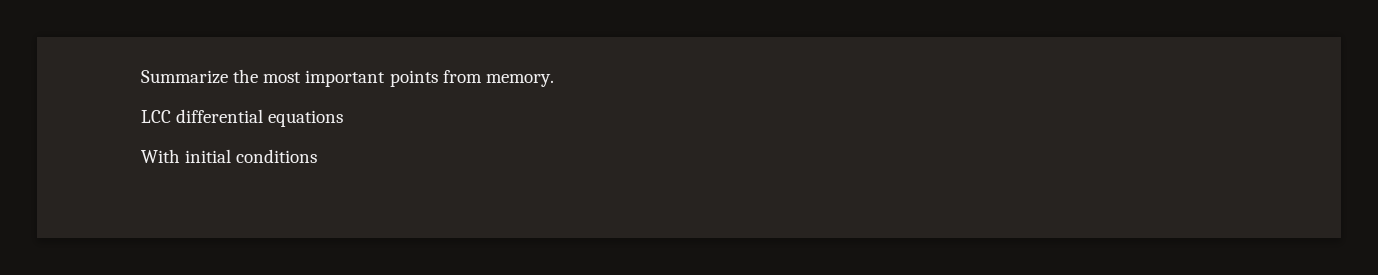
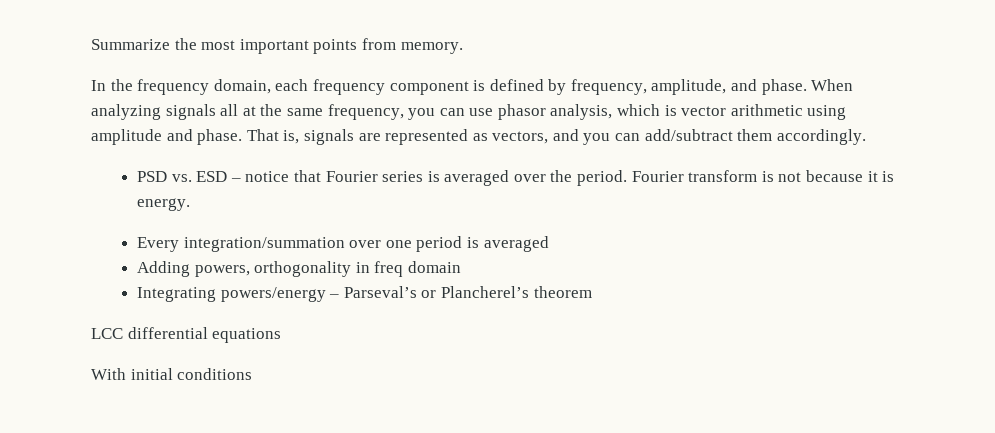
+ In the frequency domain, each frequency component is defined by frequency, amplitude, and phase. When analyzing signals all at the same frequency, you can use phasor analysis, which is vector arithmetic using amplitude and phase. That is, signals are represented as vectors, and you can add/subtract them accordingly.
+ PSD vs. ESD – notice that Fourier series is averaged over the period. Fourier transform is not because it is energy.
+ Every integration/summation over one period is averaged
+ Adding powers, orthogonality in freq domain
+ Integrating powers/energy – Parseval’s or Plancherel’s theorem

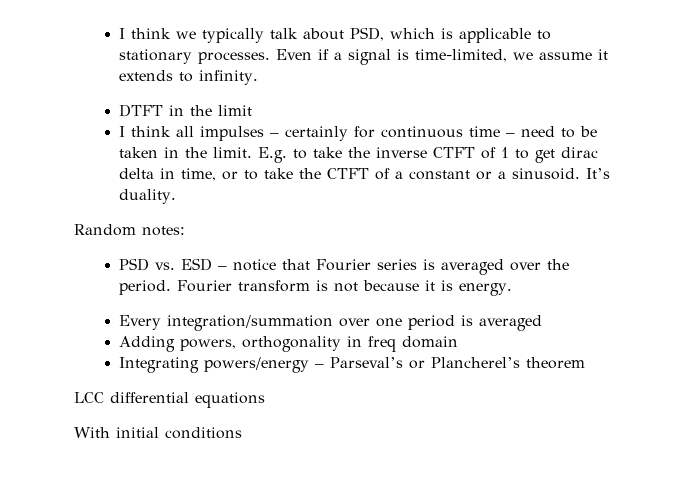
- Summarize the most important points from memory.
- In the frequency domain, each frequency component is defined by frequency, amplitude, and phase. When analyzing signals all at the same frequency, you can use phasor analysis, which is vector arithmetic using amplitude and phase. That is, signals are represented as vectors, and you can add/subtract them accordingly.
+ I think we typically talk about PSD, which is applicable to stationary processes. Even if a signal is time-limited, we assume it extends to infinity.
+ DTFT in the limit
+ I think all impulses – certainly for continuous time – need to be taken in the limit. E.g. to take the inverse CTFT of 1 to get dirac delta in time, or to take the CTFT of a constant or a sinusoid. It’s duality.
+ Random notes:

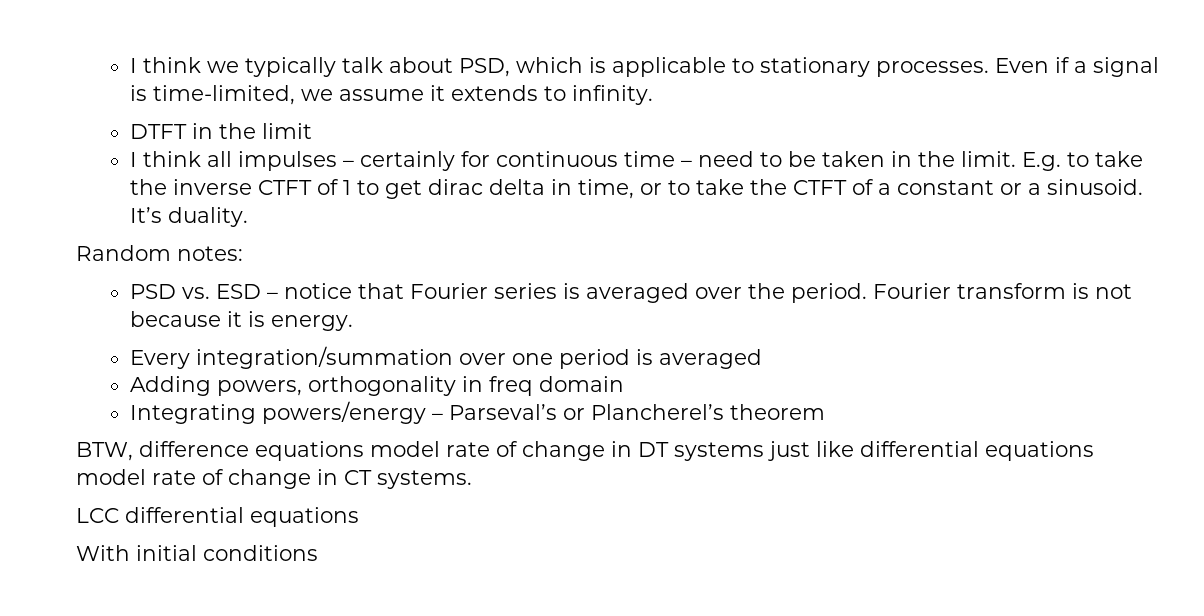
+ BTW, difference equations model rate of change in DT systems just like differential equations model rate of change in CT systems.

